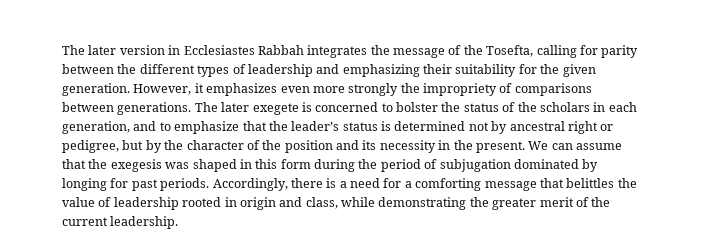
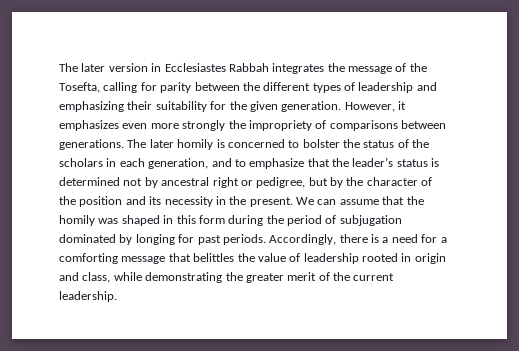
- The later exegete is concerned to bolster the status of the scholars in each generation, and to emphasize that the leader’s status is determined not by ancestral right or pedigree, but by the character of the position and its necessity in the present.
+ The later homily is concerned to bolster the status of the scholars in each generation, and to emphasize that the leader’s status is determined not by ancestral right or pedigree, but by the character of the position and its necessity in the present.
- We can assume that the exegesis was shaped in this form during the period of subjugation dominated by longing for past periods.
+ We can assume that the homily was shaped in this form during the period of subjugation dominated by longing for past periods.

